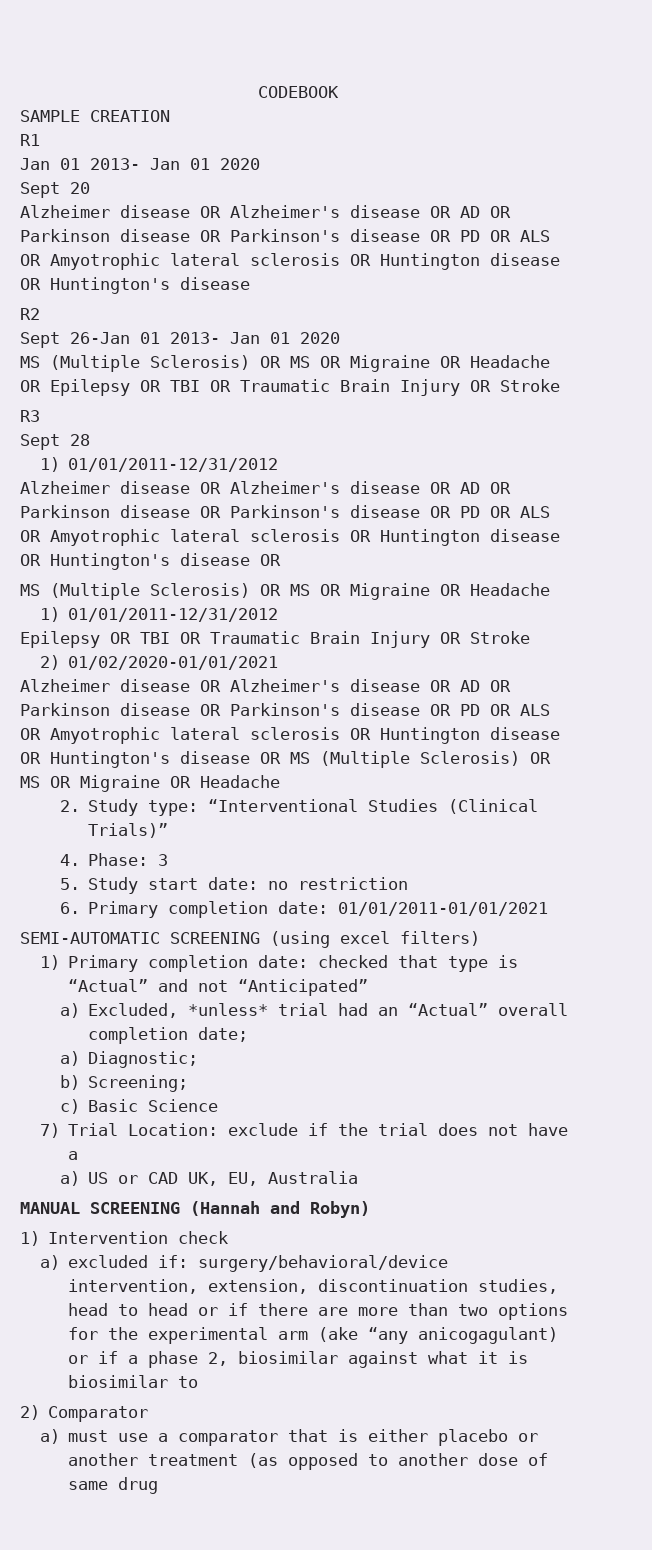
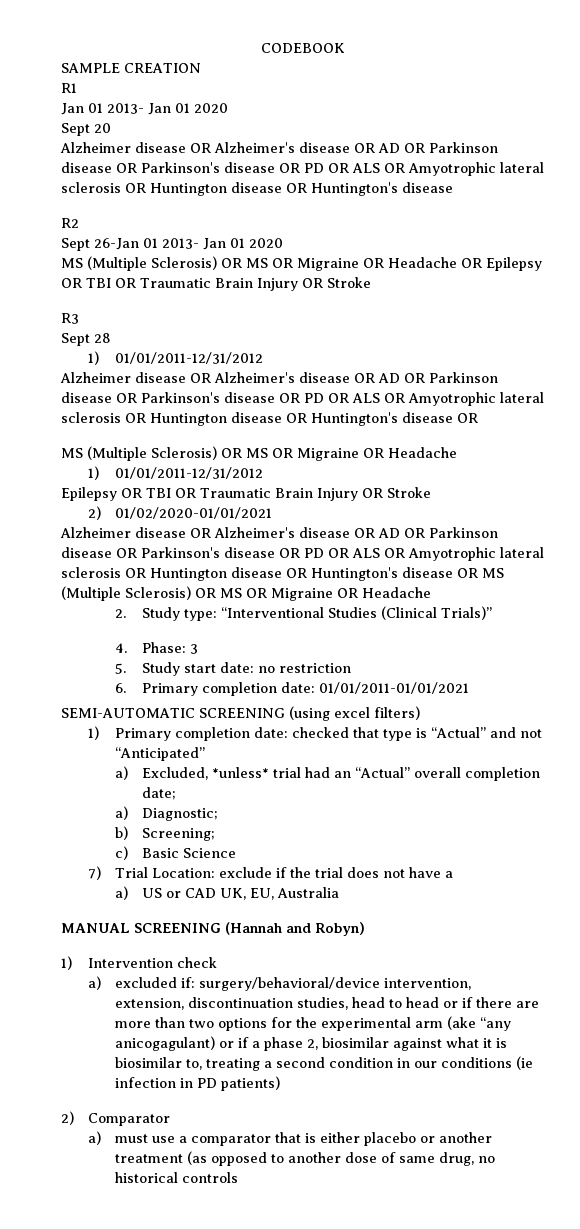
- a) excluded if: surgery/behavioral/device intervention, extension, discontinuation studies, head to head or if there are more than two options for the experimental arm (ake “any anicogagulant) or if a phase 2, biosimilar against what it is biosimilar to
+ a) excluded if: surgery/behavioral/device intervention, extension, discontinuation studies, head to head or if there are more than two options for the experimental arm (ake “any anicogagulant) or if a phase 2, biosimilar against what it is biosimilar to, treating a second condition in our conditions (ie infection in PD patients)
- a) must use a comparator that is either placebo or another treatment (as opposed to another dose of same drug
+ a) must use a comparator that is either placebo or another treatment (as opposed to another dose of same drug, no historical controls

